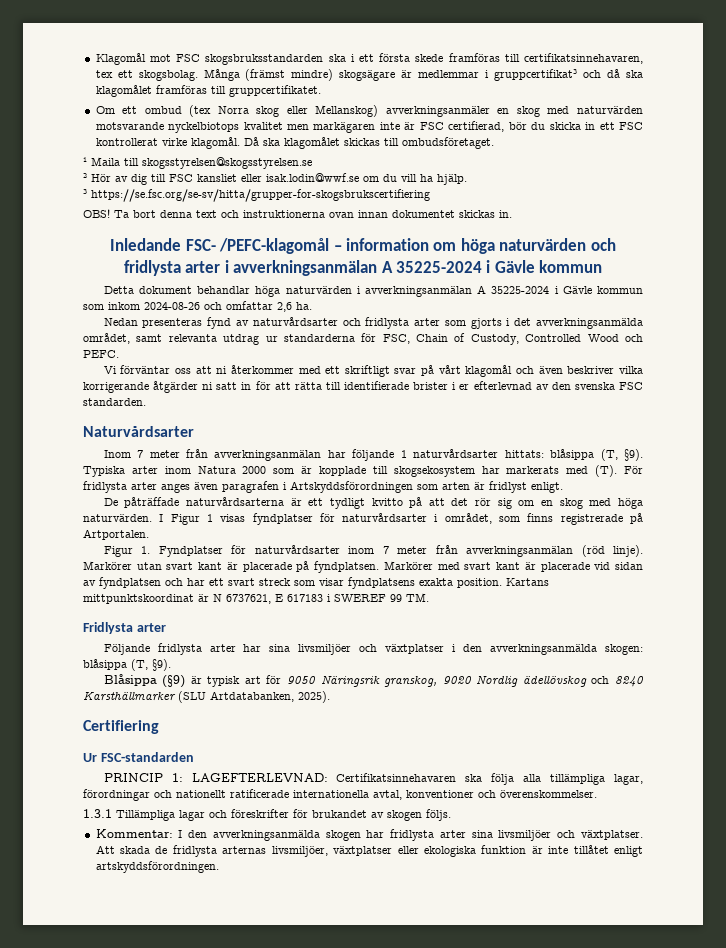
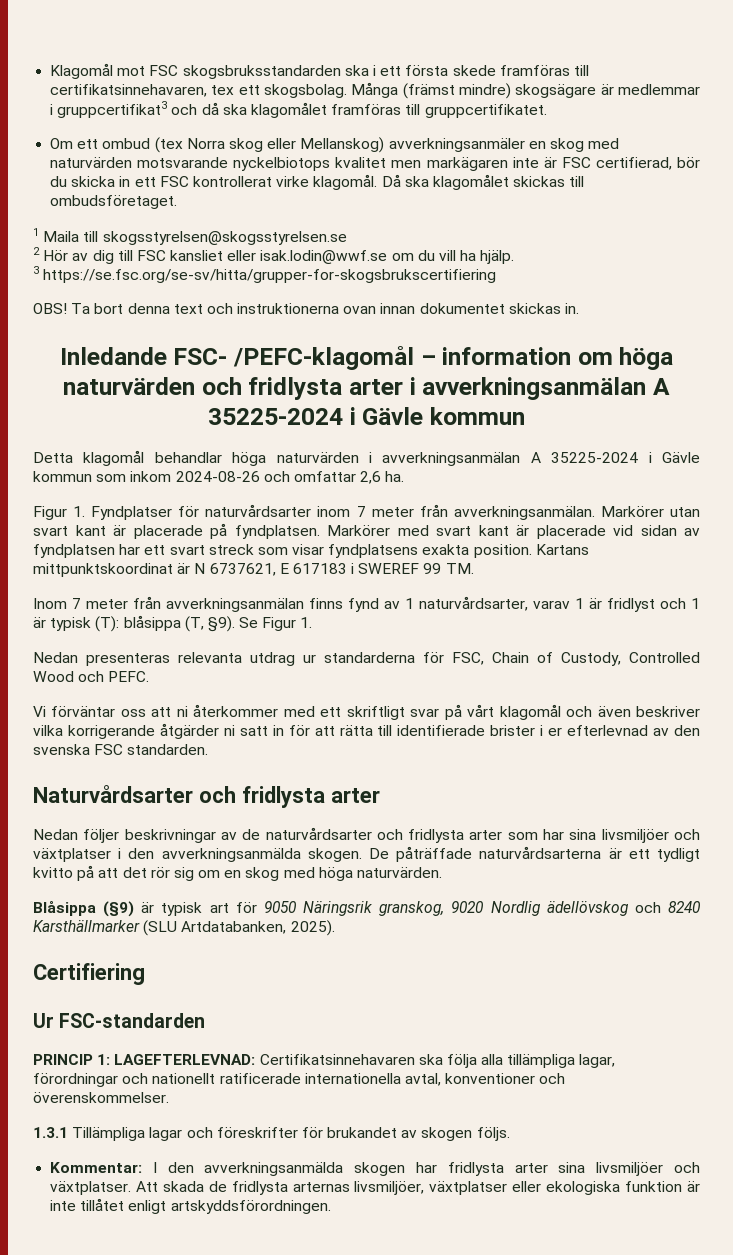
- Detta dokument behandlar höga naturvärden i avverkningsanmälan A 35225-2024 i Gävle kommun som inkom 2024-08-26 och omfattar 2,6 ha.
+ Detta klagomål behandlar höga naturvärden i avverkningsanmälan A 35225-2024 i Gävle kommun som inkom 2024-08-26 och omfattar 2,6 ha.
- Nedan presenteras fynd av naturvårdsarter och fridlysta arter som gjorts i det avverkningsanmälda området, samt relevanta utdrag ur standarderna för FSC, Chain of Custody, Controlled Wood och PEFC.
+ Figur 1. Fyndplatser för naturvårdsarter inom 7 meter från avverkningsanmälan. Markörer utan svart kant är placerade på fyndplatsen. Markörer med svart kant är placerade vid sidan av fyndplatsen har ett svart streck som visar fyndplatsens exakta position. Kartans mittpunktskoordinat är N 6737621, E 617183 i SWEREF 99 TM.
+ Inom 7 meter från avverkningsanmälan finns fynd av 1 naturvårdsarter, varav 1 är fridlyst och 1 är typisk (T): blåsippa (T, §9). Se Figur 1.
+ Nedan presenteras relevanta utdrag ur standarderna för FSC, Chain of Custody, Controlled Wood och PEFC.
- Naturvårdsarter
- Inom 7 meter från avverkningsanmälan har följande 1 naturvårdsarter hittats: blåsippa (T, §9). Typiska arter inom Natura 2000 som är kopplade till skogsekosystem har markerats med (T). För fridlysta arter anges även paragrafen i Artskyddsförordningen som arten är fridlyst enligt.
- De påträffade naturvårdsarterna är ett tydligt kvitto på att det rör sig om en skog med höga naturvärden. I Figur 1 visas fyndplatser för naturvårdsarter i området, som finns registrerade på Artportalen.
- Figur 1. Fyndplatser för naturvårdsarter inom 7 meter från avverkningsanmälan (röd linje). Markörer utan svart kant är placerade på fyndplatsen. Markörer med svart kant är placerade vid sidan av fyndplatsen och har ett svart streck som visar fyndplatsens exakta position. Kartans mittpunktskoordinat är N 6737621, E 617183 i SWEREF 99 TM.
- Fridlysta arter
- Följande fridlysta arter har sina livsmiljöer och växtplatser i den avverkningsanmälda skogen: blåsippa (T, §9).
+ Naturvårdsarter och fridlysta arter
+ Nedan följer beskrivningar av de naturvårdsarter och fridlysta arter som har sina livsmiljöer och växtplatser i den avverkningsanmälda skogen. De påträffade naturvårdsarterna är ett tydligt kvitto på att det rör sig om en skog med höga naturvärden.

